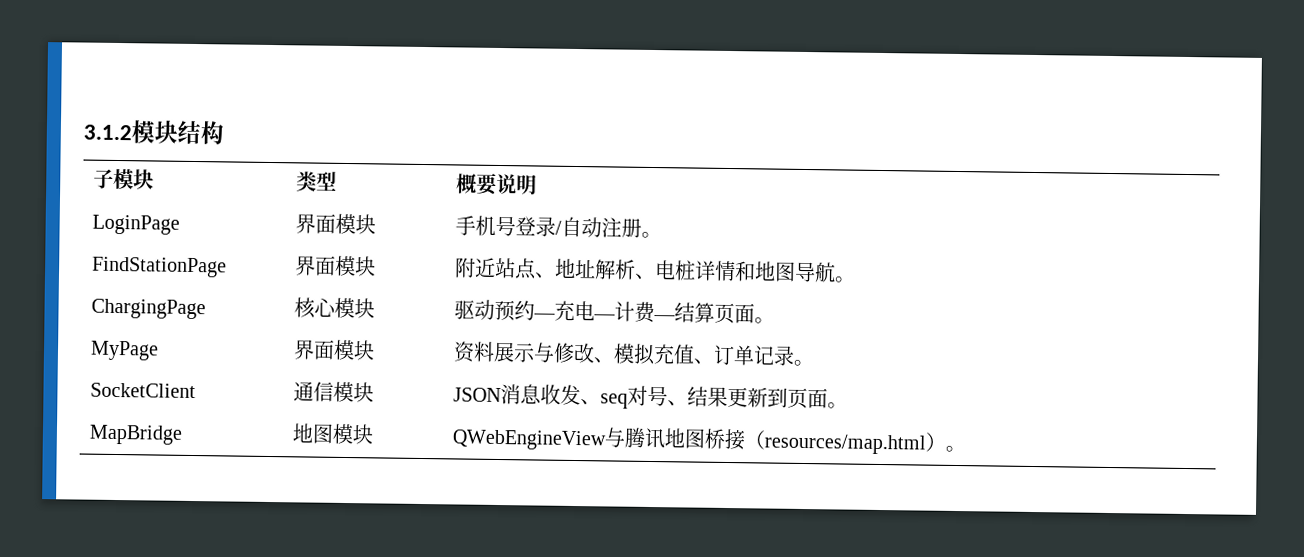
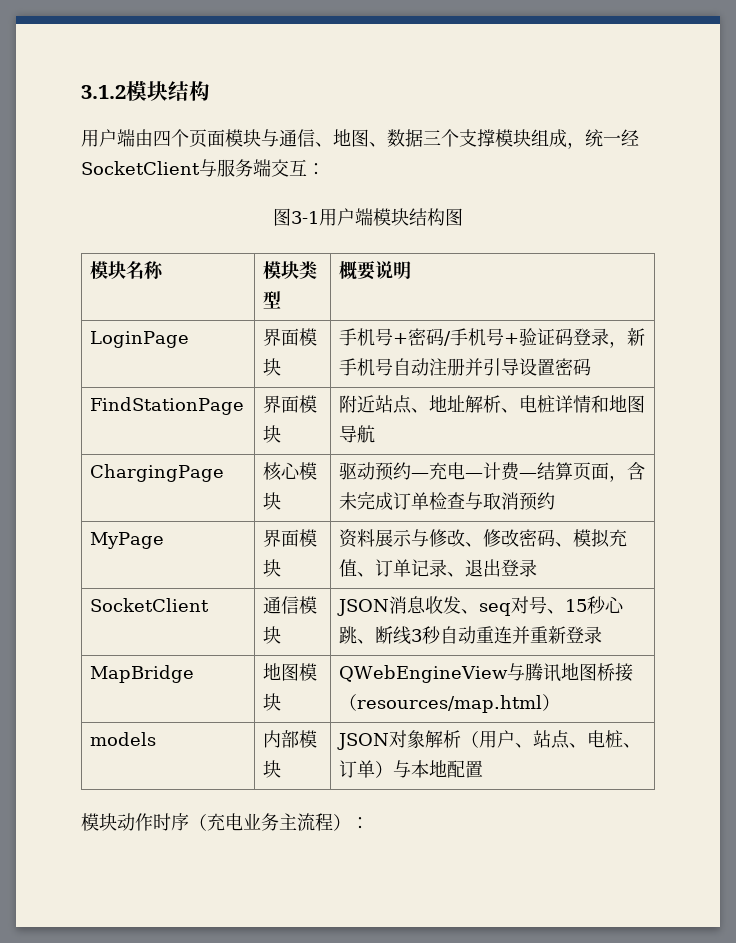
- 子模块 | 类型 | 概要说明
+ 用户端由四个页面模块与通信、地图、数据三个支撑模块组成，统一经SocketClient与服务端交互：
+ 图3-1用户端模块结构图
+ 模块名称 | 模块类型 | 概要说明
- LoginPage | 界面模块 | 手机号登录/自动注册。
+ LoginPage | 界面模块 | 手机号+密码/手机号+验证码登录，新手机号自动注册并引导设置密码
- FindStationPage | 界面模块 | 附近站点、地址解析、电桩详情和地图导航。
+ FindStationPage | 界面模块 | 附近站点、地址解析、电桩详情和地图导航
- ChargingPage | 核心模块 | 驱动预约—充电—计费—结算页面。
+ ChargingPage | 核心模块 | 驱动预约—充电—计费—结算页面，含未完成订单检查与取消预约
- MyPage | 界面模块 | 资料展示与修改、模拟充值、订单记录。
+ MyPage | 界面模块 | 资料展示与修改、修改密码、模拟充值、订单记录、退出登录
- SocketClient | 通信模块 | JSON消息收发、seq对号、结果更新到页面。
+ SocketClient | 通信模块 | JSON消息收发、seq对号、15秒心跳、断线3秒自动重连并重新登录
- MapBridge | 地图模块 | QWebEngineView与腾讯地图桥接（resources/map.html）。
+ MapBridge | 地图模块 | QWebEngineView与腾讯地图桥接（resources/map.html）
+ models | 内部模块 | JSON对象解析（用户、站点、电桩、订单）与本地配置
+ 模块动作时序（充电业务主流程）：

